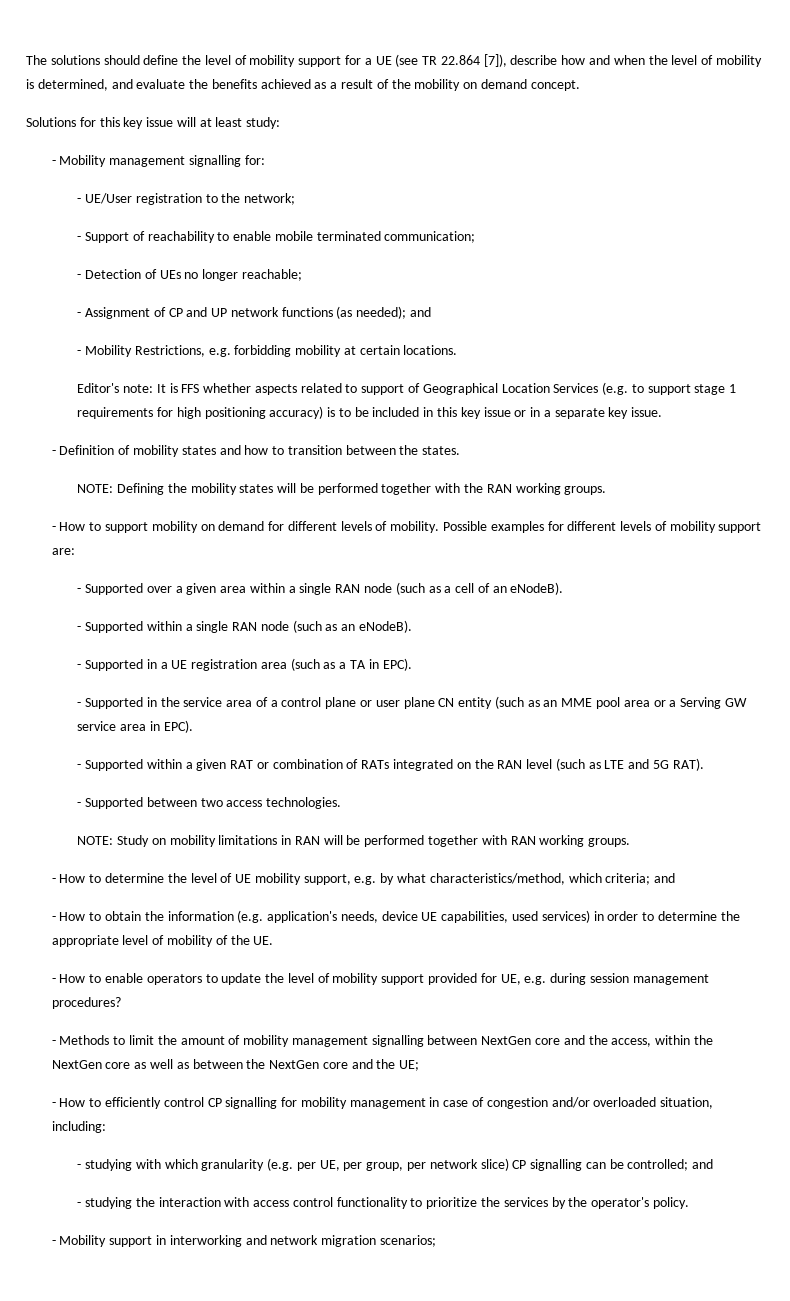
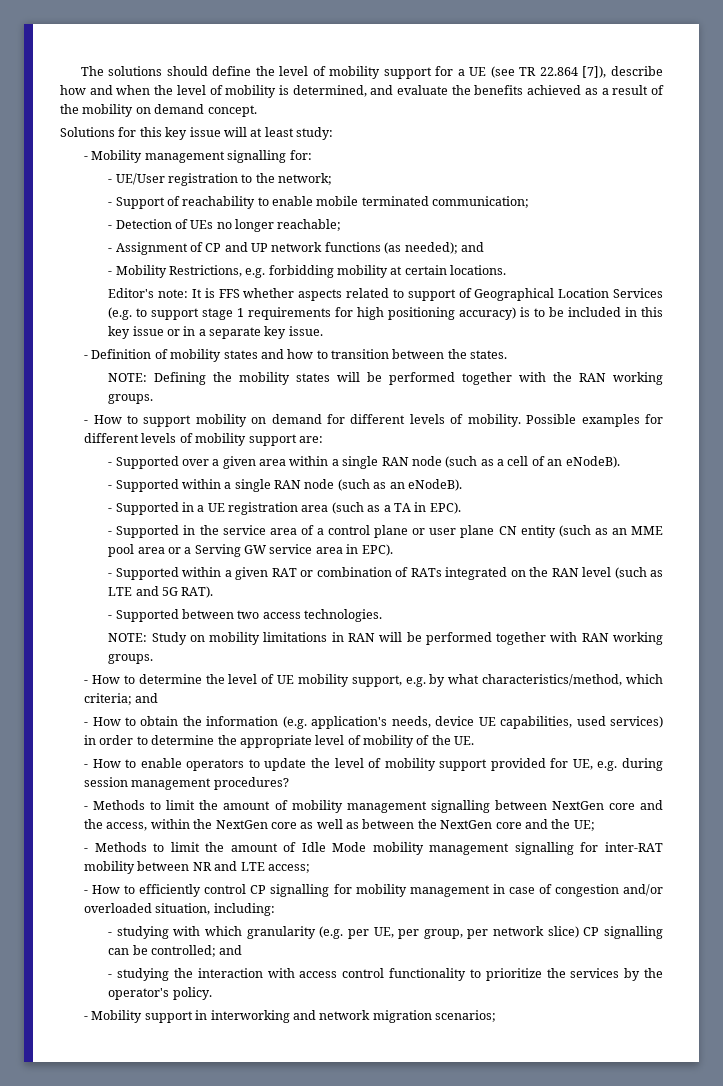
+ - Methods to limit the amount of Idle Mode mobility management signalling for inter-RAT mobility between NR and LTE access;

